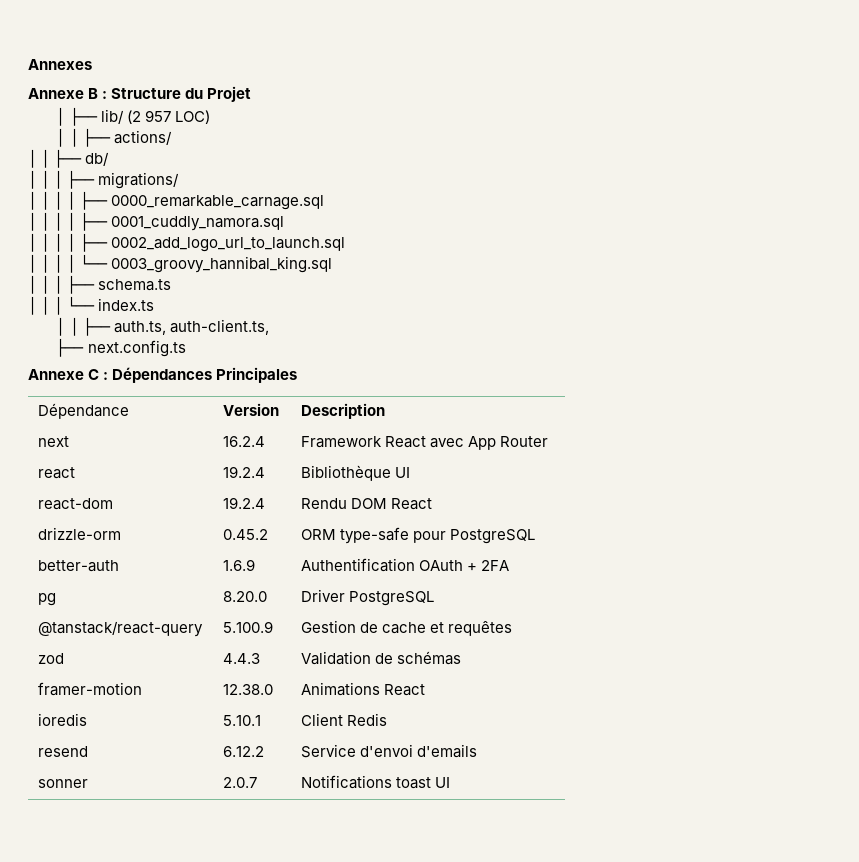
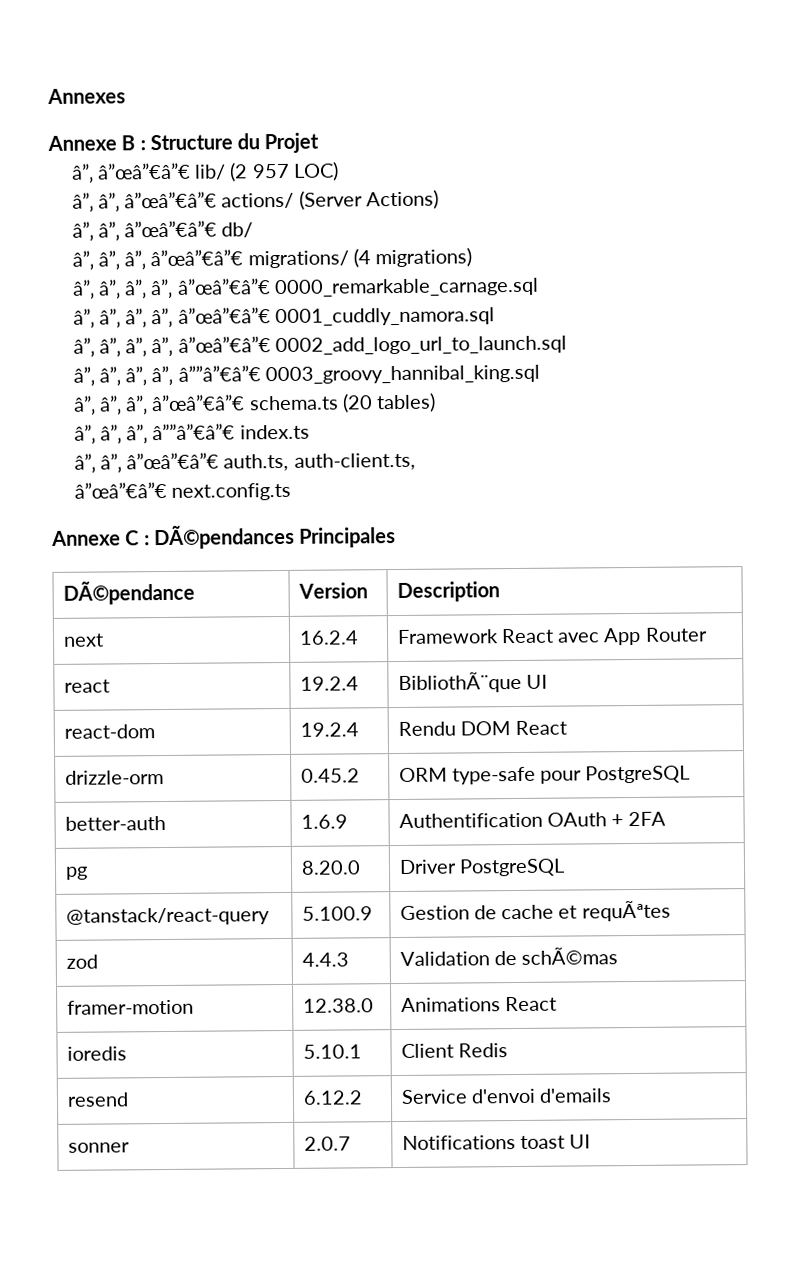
- │ ├── lib/ (2 957 LOC)
+ â”‚ â”œâ”€â”€ lib/ (2 957 LOC)
- │ │ ├── actions/
- │ │ ├── db/
- │ │ │ ├── migrations/
- │ │ │ │ ├── 0000_remarkable_carnage.sql
- │ │ │ │ ├── 0001_cuddly_namora.sql
- │ │ │ │ ├── 0002_add_logo_url_to_launch.sql
- │ │ │ │ └── 0003_groovy_hannibal_king.sql
- │ │ │ ├── schema.ts
- │ │ │ └── index.ts
- │ │ ├── auth.ts, auth-client.ts,
+ â”‚ â”‚ â”œâ”€â”€ actions/ (Server Actions)
+ â”‚ â”‚ â”œâ”€â”€ db/
+ â”‚ â”‚ â”‚ â”œâ”€â”€ migrations/ (4 migrations)
+ â”‚ â”‚ â”‚ â”‚ â”œâ”€â”€ 0000_remarkable_carnage.sql
+ â”‚ â”‚ â”‚ â”‚ â”œâ”€â”€ 0001_cuddly_namora.sql
+ â”‚ â”‚ â”‚ â”‚ â”œâ”€â”€ 0002_add_logo_url_to_launch.sql
+ â”‚ â”‚ â”‚ â”‚ â””â”€â”€ 0003_groovy_hannibal_king.sql
+ â”‚ â”‚ â”‚ â”œâ”€â”€ schema.ts (20 tables)
+ â”‚ â”‚ â”‚ â””â”€â”€ index.ts
+ â”‚ â”‚ â”œâ”€â”€ auth.ts, auth-client.ts,
- ├── next.config.ts
+ â”œâ”€â”€ next.config.ts
- Annexe C : Dépendances Principales
+ Annexe C : DÃ©pendances Principales
- Dépendance | Version | Description
+ DÃ©pendance | Version | Description
- react | 19.2.4 | Bibliothèque UI
+ react | 19.2.4 | BibliothÃ¨que UI
- @tanstack/react-query | 5.100.9 | Gestion de cache et requêtes
+ @tanstack/react-query | 5.100.9 | Gestion de cache et requÃªtes
- zod | 4.4.3 | Validation de schémas
+ zod | 4.4.3 | Validation de schÃ©mas

